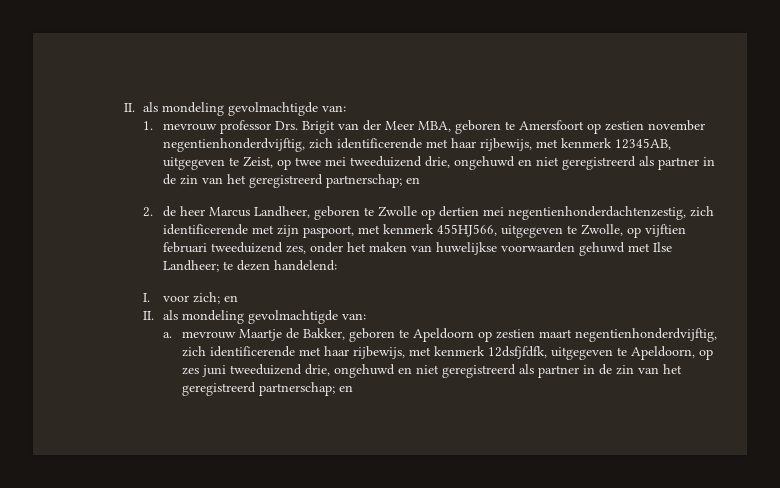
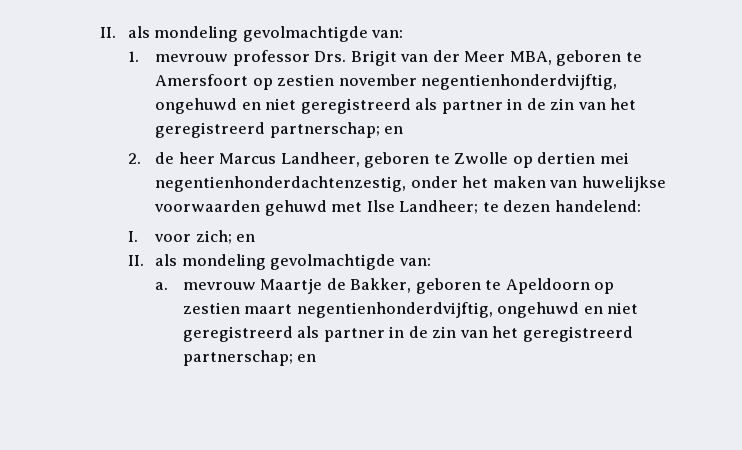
- 1. mevrouw professor Drs. Brigit van der Meer MBA, geboren te Amersfoort op zestien november negentienhonderdvijftig, zich identificerende met haar rijbewijs, met kenmerk 12345AB, uitgegeven te Zeist, op twee mei tweeduizend drie, ongehuwd en niet geregistreerd als partner in de zin van het geregistreerd partnerschap; en
+ 1. mevrouw professor Drs. Brigit van der Meer MBA, geboren te Amersfoort op zestien november negentienhonderdvijftig, ongehuwd en niet geregistreerd als partner in de zin van het geregistreerd partnerschap; en
- 2. de heer Marcus Landheer, geboren te Zwolle op dertien mei negentienhonderdachtenzestig, zich identificerende met zijn paspoort, met kenmerk 455HJ566, uitgegeven te Zwolle, op vijftien februari tweeduizend zes, onder het maken van huwelijkse voorwaarden gehuwd met Ilse Landheer; te dezen handelend:
+ 2. de heer Marcus Landheer, geboren te Zwolle op dertien mei negentienhonderdachtenzestig, onder het maken van huwelijkse voorwaarden gehuwd met Ilse Landheer; te dezen handelend:
- a. mevrouw Maartje de Bakker, geboren te Apeldoorn op zestien maart negentienhonderdvijftig, zich identificerende met haar rijbewijs, met kenmerk 12dsfjfdfk, uitgegeven te Apeldoorn, op zes juni tweeduizend drie, ongehuwd en niet geregistreerd als partner in de zin van het geregistreerd partnerschap; en
+ a. mevrouw Maartje de Bakker, geboren te Apeldoorn op zestien maart negentienhonderdvijftig, ongehuwd en niet geregistreerd als partner in de zin van het geregistreerd partnerschap; en

